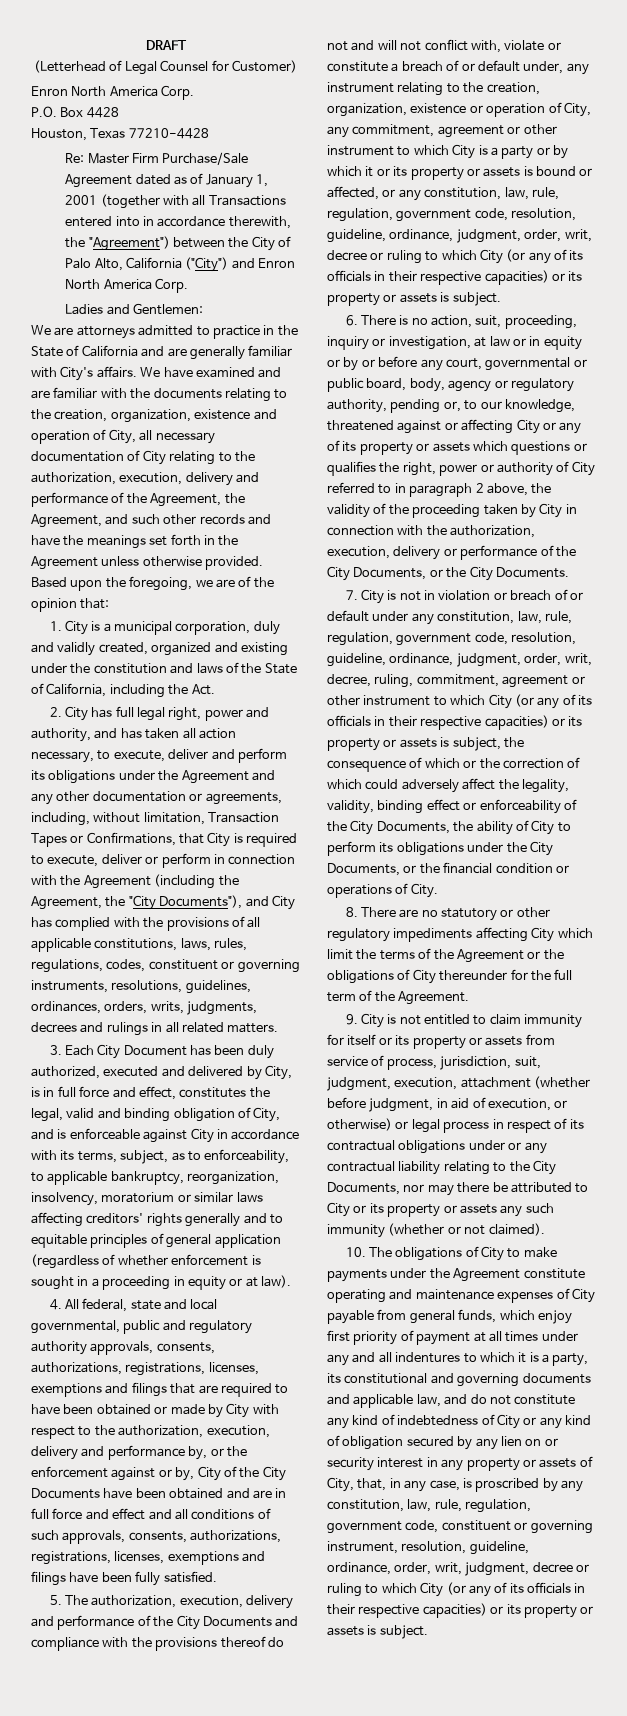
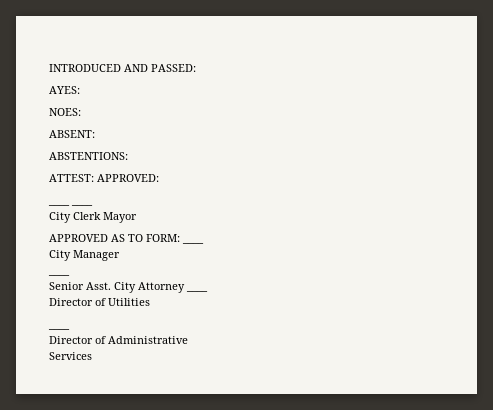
- DRAFT
- (Letterhead of Legal Counsel for Customer)
- Enron North America Corp.
- P.O. Box 4428
- Houston, Texas 77210-4428
- Re: Master Firm Purchase/Sale Agreement dated as of January 1, 2001 (together with all Transactions entered into in accordance therewith, the "Agreement") between the City of Palo Alto, California ("City") and Enron North America Corp.
- Ladies and Gentlemen:
- We are attorneys admitted to practice in the State of California and are generally familiar with City's affairs. We have examined and are familiar with the documents relating to the creation, organization, existence and operation of City, all necessary documentation of City relating to the authorization, execution, delivery and performance of the Agreement, the Agreement, and such other records and have the meanings set forth in the Agreement unless otherwise provided. Based upon the foregoing, we are of the opinion that:
- 1. City is a municipal corporation, duly and validly created, organized and existing under the constitution and laws of the State of California, including the Act.
- 2. City has full legal right, power and authority, and has taken all action necessary, to execute, deliver and perform its obligations under the Agreement and any other documentation or agreements, including, without limitation, Transaction Tapes or Confirmations, that City is required to execute, deliver or perform in connection with the Agreement (including the Agreement, the "City Documents"), and City has complied with the provisions of all applicable constitutions, laws, rules, regulations, codes, constituent or governing instruments, resolutions, guidelines, ordinances, orders, writs, judgments, decrees and rulings in all related matters.
- 3. Each City Document has been duly authorized, executed and delivered by City, is in full force and effect, constitutes the legal, valid and binding obligation of City, and is enforceable against City in accordance with its terms, subject, as to enforceability, to applicable bankruptcy, reorganization, insolvency, moratorium or similar laws affecting creditors' rights generally and to equitable principles of general application (regardless of whether enforcement is sought in a proceeding in equity or at law).
- 4. All federal, state and local governmental, public and regulatory authority approvals, consents, authorizations, registrations, licenses, exemptions and filings that are required to have been obtained or made by City with respect to the authorization, execution, delivery and performance by, or the enforcement against or by, City of the City Documents have been obtained and are in full force and effect and all conditions of such approvals, consents, authorizations, registrations, licenses, exemptions and filings have been fully satisfied.
- 5. The authorization, execution, delivery and performance of the City Documents and compliance with the provisions thereof do not and will not conflict with, violate or constitute a breach of or default under, any instrument relating to the creation, organization, existence or operation of City, any commitment, agreement or other instrument to which City is a party or by which it or its property or assets is bound or affected, or any constitution, law, rule, regulation, government code, resolution, guideline, ordinance, judgment, order, writ, decree or ruling to which City (or any of its officials in their respective capacities) or its property or assets is subject.
- 6. There is no action, suit, proceeding, inquiry or investigation, at law or in equity or by or before any court, governmental or public board, body, agency or regulatory authority, pending or, to our knowledge, threatened against or affecting City or any of its property or assets which questions or qualifies the right, power or authority of City referred to in paragraph 2 above, the validity of the proceeding taken by City in connection with the authorization, execution, delivery or performance of the City Documents, or the City Documents.
- 7. City is not in violation or breach of or default under any constitution, law, rule, regulation, government code, resolution, guideline, ordinance, judgment, order, writ, decree, ruling, commitment, agreement or other instrument to which City (or any of its officials in their respective capacities) or its property or assets is subject, the consequence of which or the correction of which could adversely affect the legality, validity, binding effect or enforceability of the City Documents, the ability of City to perform its obligations under the City Documents, or the financial condition or operations of City.
- 8. There are no statutory or other regulatory impediments affecting City which limit the terms of the Agreement or the obligations of City thereunder for the full term of the Agreement.
- 9. City is not entitled to claim immunity for itself or its property or assets from service of process, jurisdiction, suit, judgment, execution, attachment (whether before judgment, in aid of execution, or otherwise) or legal process in respect of its contractual obligations under or any contractual liability relating to the City Documents, nor may there be attributed to City or its property or assets any such immunity (whether or not claimed).
- 10. The obligations of City to make payments under the Agreement constitute operating and maintenance expenses of City payable from general funds, which enjoy first priority of payment at all times under any and all indentures to which it is a party, its constitutional and governing documents and applicable law, and do not constitute any kind of indebtedness of City or any kind of obligation secured by any lien on or security interest in any property or assets of City, that, in any case, is proscribed by any constitution, law, rule, regulation, government code, constituent or governing instrument, resolution, guideline, ordinance, order, writ, judgment, decree or ruling to which City (or any of its officials in their respective capacities) or its property or assets is subject.
+ INTRODUCED AND PASSED:
+ AYES:
+ NOES:
+ ABSENT:
+ ABSTENTIONS:
+ ATTEST: APPROVED:
+ ____ ____
+ City Clerk Mayor
+ APPROVED AS TO FORM: ____
+ City Manager
+ ____
+ Senior Asst. City Attorney ____
+ Director of Utilities
+ ____
+ Director of Administrative
+ Services

